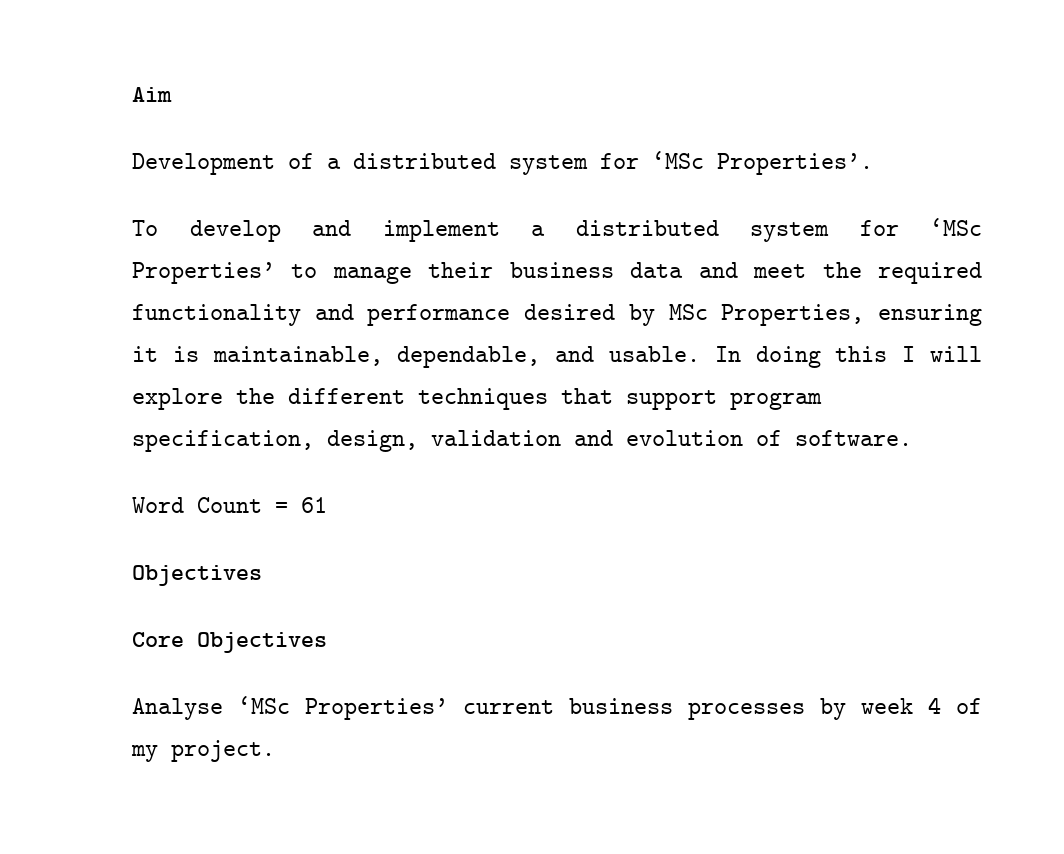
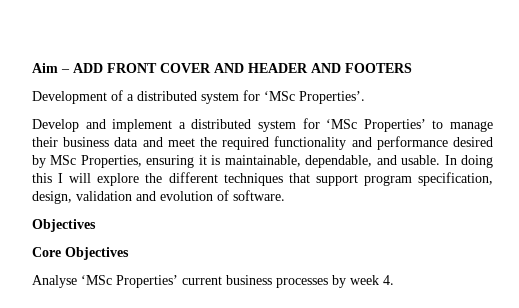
- Aim
+ Aim – ADD FRONT COVER AND HEADER AND FOOTERS
- To develop and implement a distributed system for ‘MSc Properties’ to manage their business data and meet the required functionality and performance desired by MSc Properties, ensuring it is maintainable, dependable, and usable.
+ Develop and implement a distributed system for ‘MSc Properties’ to manage their business data and meet the required functionality and performance desired by MSc Properties, ensuring it is maintainable, dependable, and usable.
- Word Count = 61
- Analyse ‘MSc Properties’ current business processes by week 4 of my project.
+ Analyse ‘MSc Properties’ current business processes by week 4.

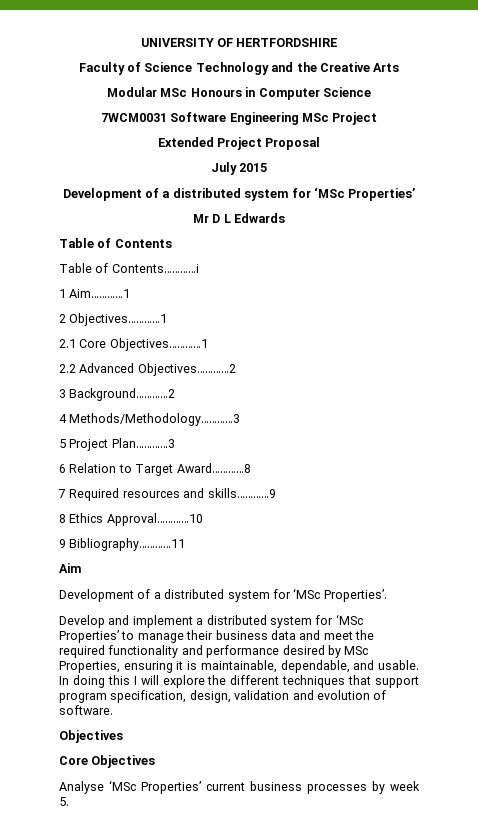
- Aim – ADD FRONT COVER AND HEADER AND FOOTERS
+ UNIVERSITY OF HERTFORDSHIRE
+ Faculty of Science Technology and the Creative Arts
+ Modular MSc Honours in Computer Science
+ 7WCM0031 Software Engineering MSc Project
+ Extended Project Proposal
+ July 2015
+ Development of a distributed system for ‘MSc Properties’
+ Mr D L Edwards
+ Table of Contents
+ Table of Contents…………i
+ 1 Aim…………1
+ 2 Objectives…………1
+ 2.1 Core Objectives…………1
+ 2.2 Advanced Objectives…………2
+ 3 Background…………2
+ 4 Methods/Methodology…………3
+ 5 Project Plan…………3
+ 6 Relation to Target Award…………8
+ 7 Required resources and skills…………9
+ 8 Ethics Approval…………10
+ 9 Bibliography…………11
+ Aim
- Analyse ‘MSc Properties’ current business processes by week 4.
+ Analyse ‘MSc Properties’ current business processes by week 5.

